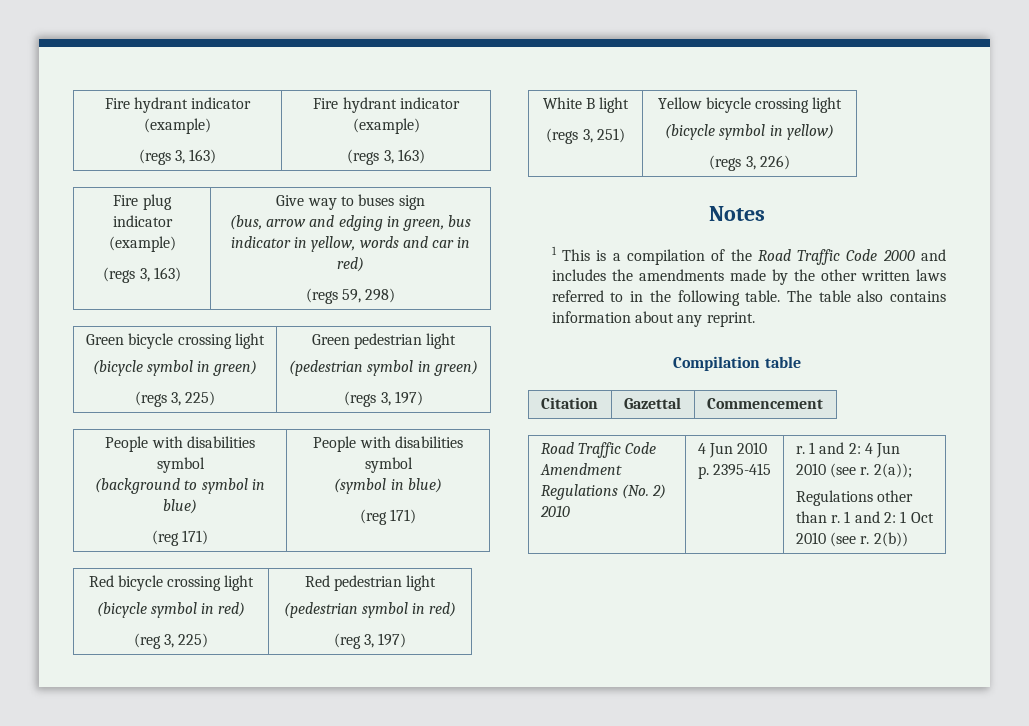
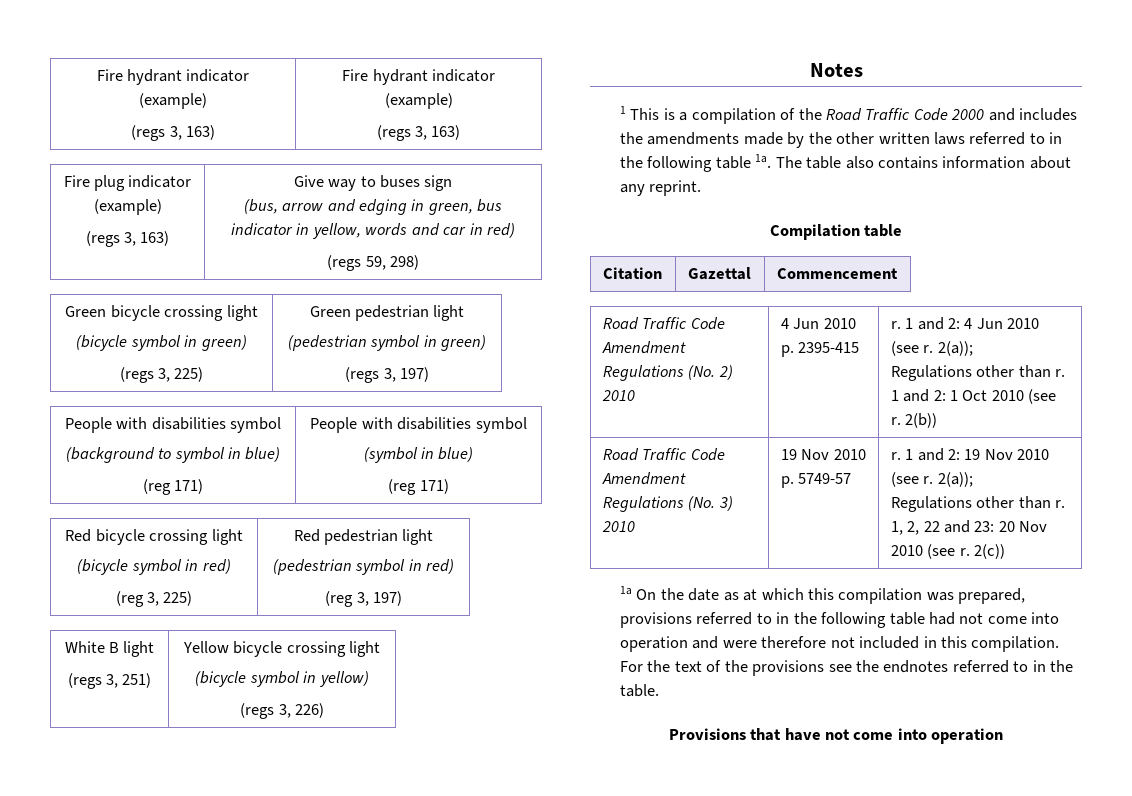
- 1 This is a compilation of the Road Traffic Code 2000 and includes the amendments made by the other written laws referred to in the following table.
+ 1 This is a compilation of the Road Traffic Code 2000 and includes the amendments made by the other written laws referred to in the following table 1a.
+ Road Traffic Code Amendment Regulations (No. 3) 2010 | 19 Nov 2010 p. 5749-57 | r. 1 and 2: 19 Nov 2010 (see r. 2(a));
+ Regulations other than r. 1, 2, 22 and 23: 20 Nov 2010 (see r. 2(c))
+ 1a On the date as at which this compilation was prepared, provisions referred to in the following table had not come into operation and were therefore not included in this compilation. For the text of the provisions see the endnotes referred to in the table.
+ Provisions that have not come into operation

